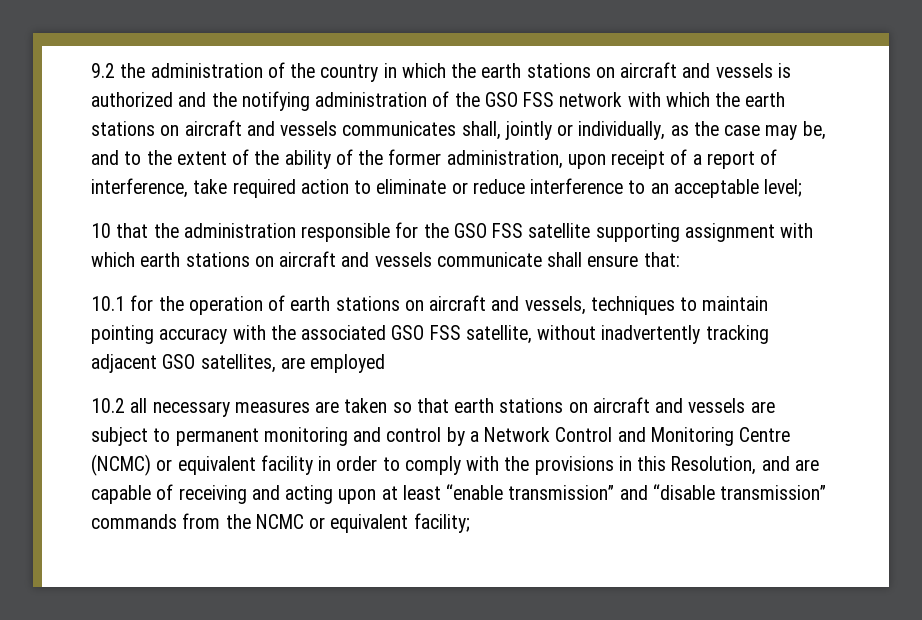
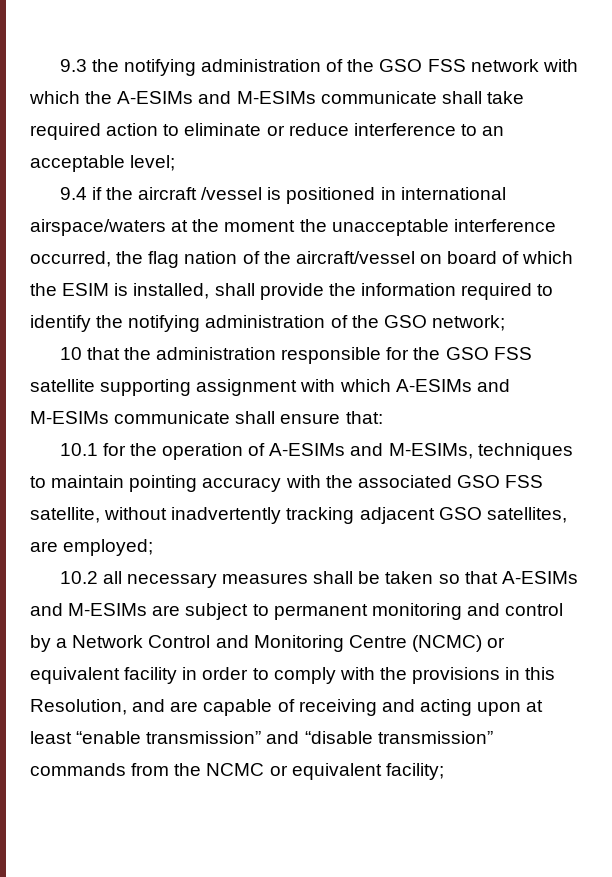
- 9.2 the administration of the country in which the earth stations on aircraft and vessels is authorized and the notifying administration of the GSO FSS network with which the earth stations on aircraft and vessels communicates shall, jointly or individually, as the case may be, and to the extent of the ability of the former administration, upon receipt of a report of interference, take required action to eliminate or reduce interference to an acceptable level;
+ 9.3 the notifying administration of the GSO FSS network with which the A-ESIMs and M-ESIMs communicate shall take required action to eliminate or reduce interference to an acceptable level;
+ 9.4 if the aircraft /vessel is positioned in international airspace/waters at the moment the unacceptable interference occurred, the flag nation of the aircraft/vessel on board of which the ESIM is installed, shall provide the information required to identify the notifying administration of the GSO network;
- 10 that the administration responsible for the GSO FSS satellite supporting assignment with which earth stations on aircraft and vessels communicate shall ensure that:
+ 10 that the administration responsible for the GSO FSS satellite supporting assignment with which A-ESIMs and M-ESIMs communicate shall ensure that:
- 10.1 for the operation of earth stations on aircraft and vessels, techniques to maintain pointing accuracy with the associated GSO FSS satellite, without inadvertently tracking adjacent GSO satellites, are employed
+ 10.1 for the operation of A-ESIMs and M-ESIMs, techniques to maintain pointing accuracy with the associated GSO FSS satellite, without inadvertently tracking adjacent GSO satellites, are employed;
- 10.2 all necessary measures are taken so that earth stations on aircraft and vessels are subject to permanent monitoring and control by a Network Control and Monitoring Centre (NCMC) or equivalent facility in order to comply with the provisions in this Resolution, and are capable of receiving and acting upon at least “enable transmission” and “disable transmission” commands from the NCMC or equivalent facility;
+ 10.2 all necessary measures shall be taken so that A-ESIMs and M-ESIMs are subject to permanent monitoring and control by a Network Control and Monitoring Centre (NCMC) or equivalent facility in order to comply with the provisions in this Resolution, and are capable of receiving and acting upon at least “enable transmission” and “disable transmission” commands from the NCMC or equivalent facility;

